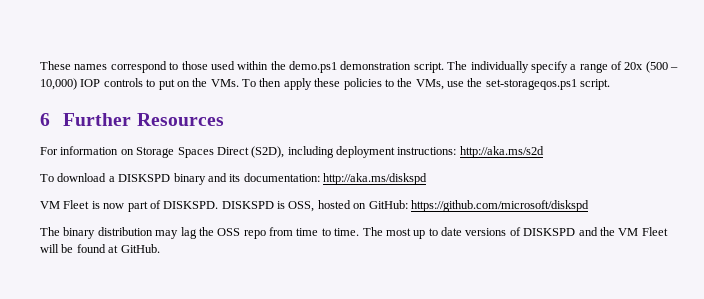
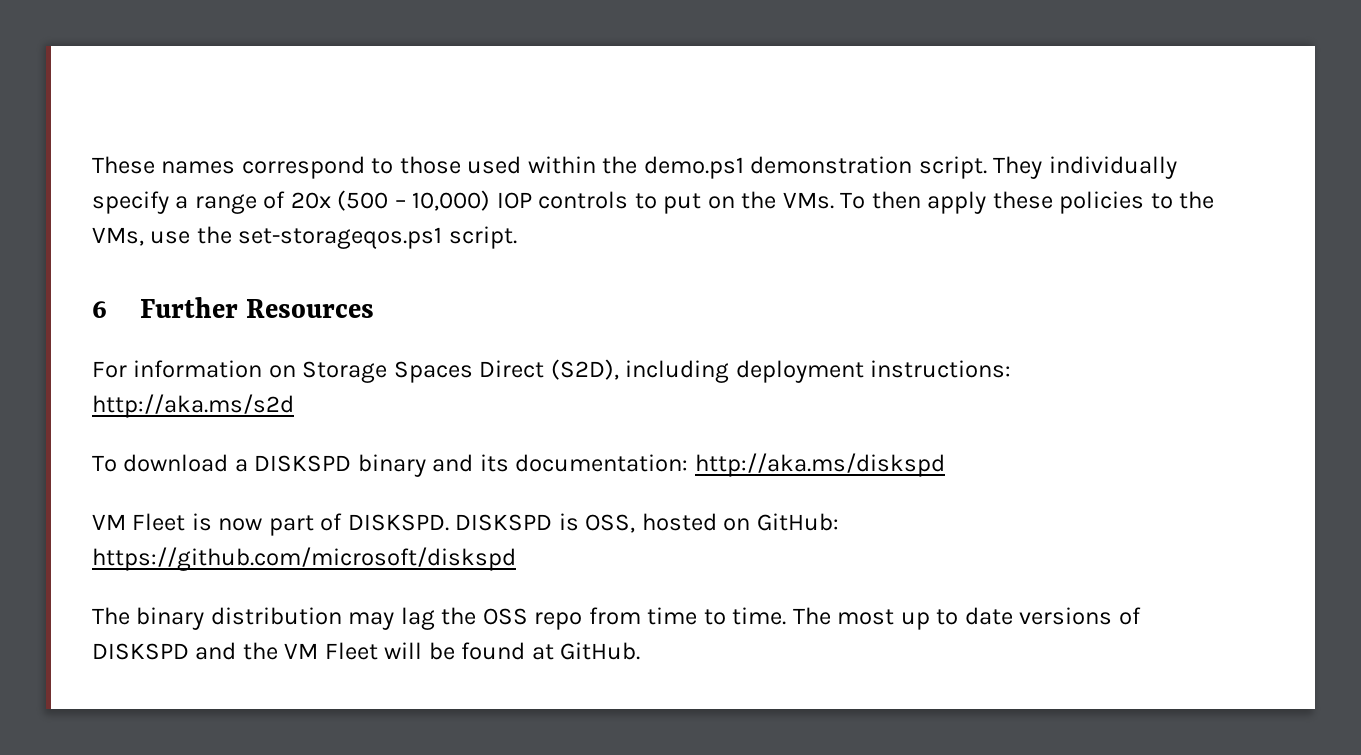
- The individually specify a range of 20x (500 – 10,000) IOP controls to put on the VMs. To then apply these policies to the VMs, use the set-storageqos.ps1 script.
+ They individually specify a range of 20x (500 – 10,000) IOP controls to put on the VMs. To then apply these policies to the VMs, use the set-storageqos.ps1 script.

